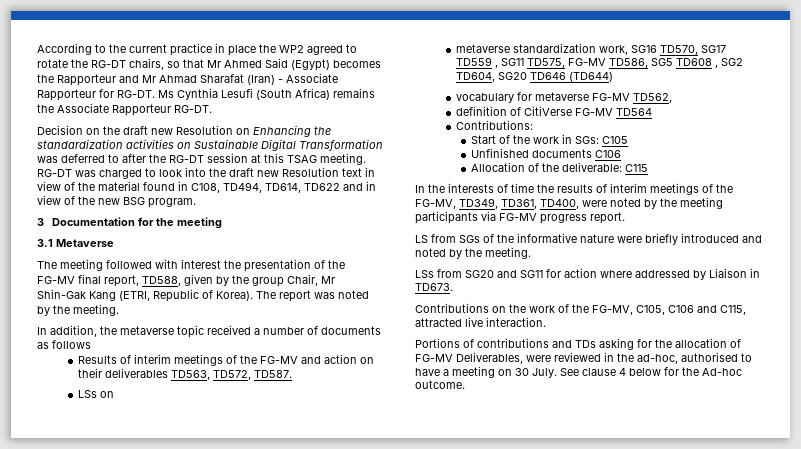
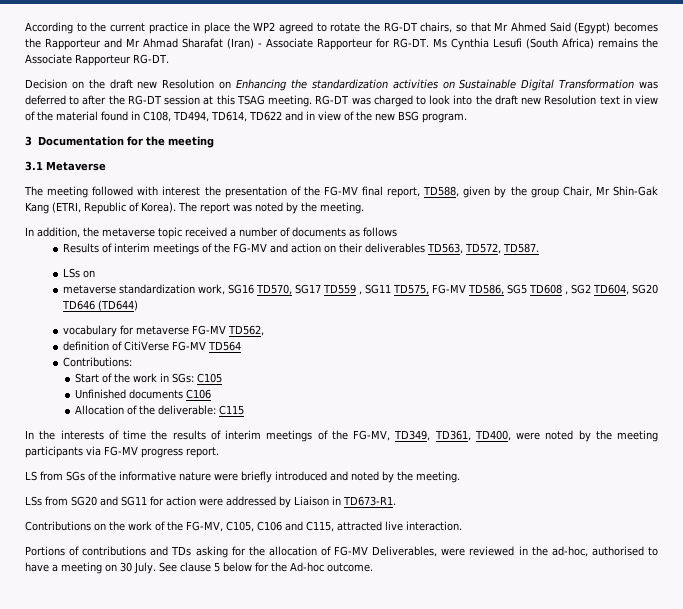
- LSs from SG20 and SG11 for action where addressed by Liaison in TD673.
+ LSs from SG20 and SG11 for action were addressed by Liaison in TD673-R1.
- See clause 4 below for the Ad-hoc outcome.
+ See clause 5 below for the Ad-hoc outcome.

